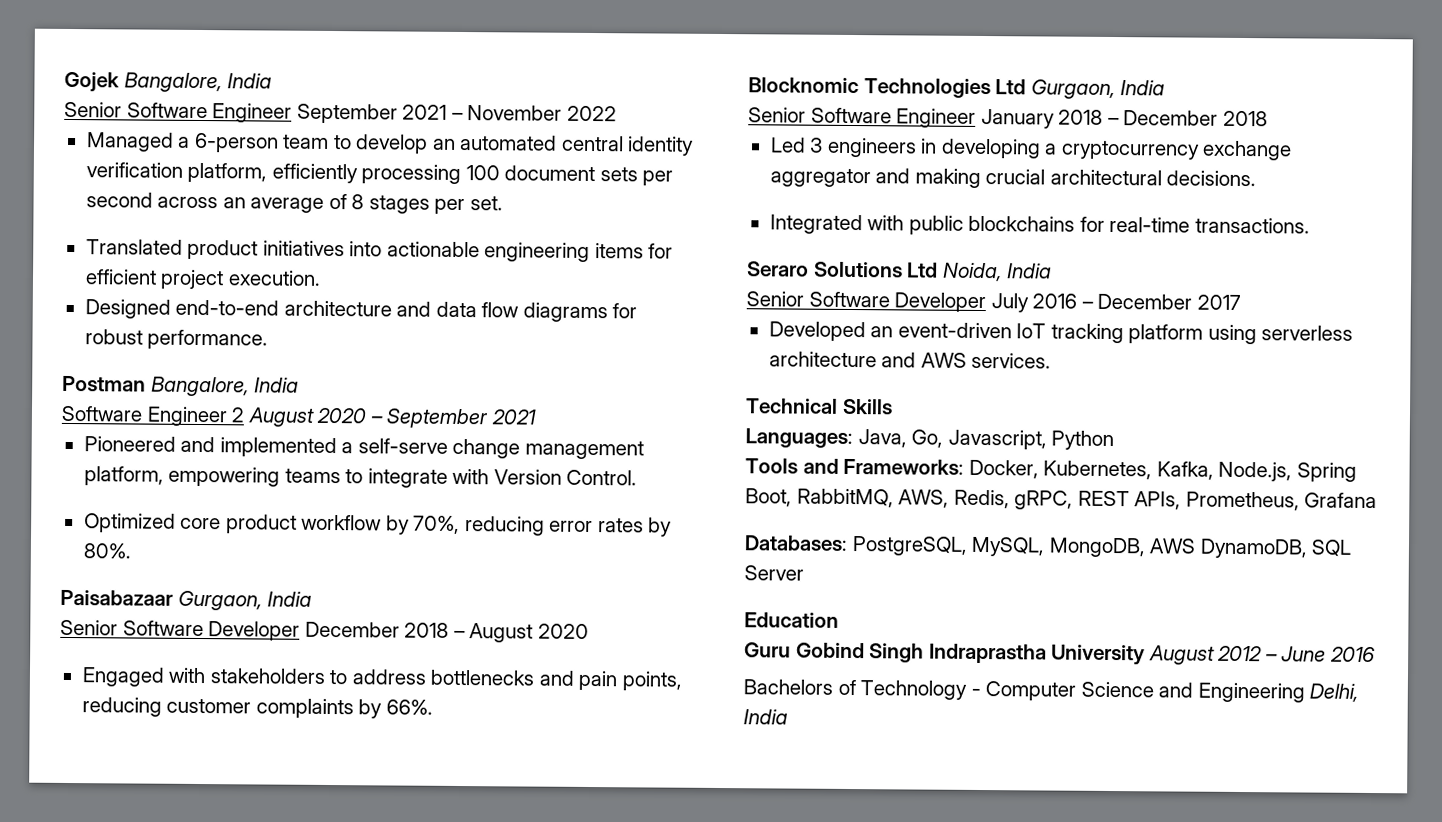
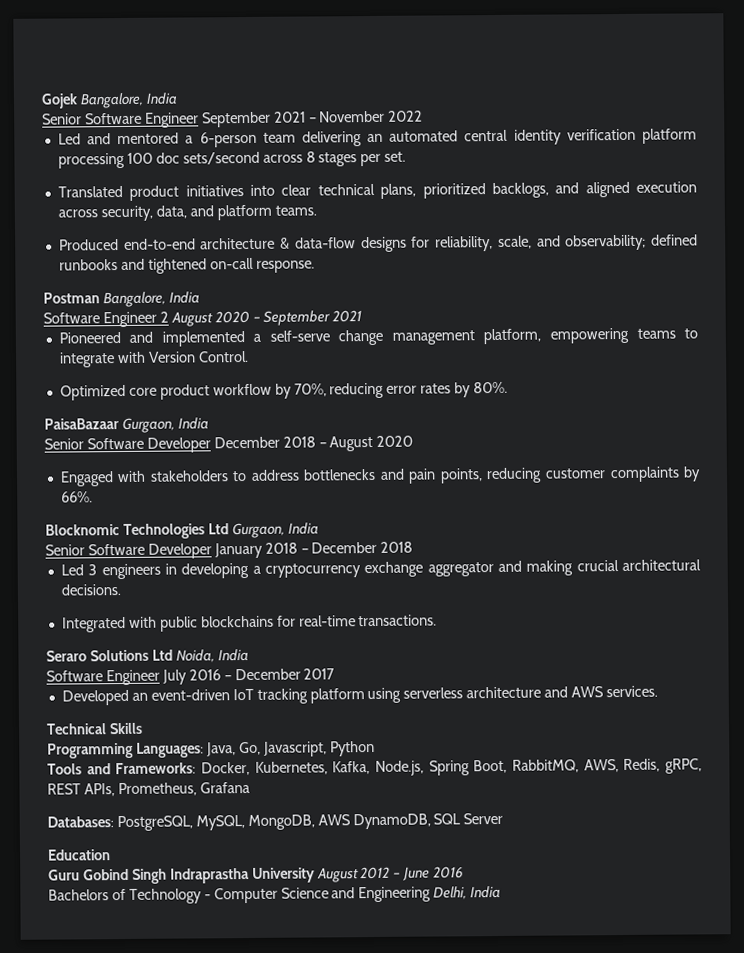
- Managed a 6-person team to develop an automated central identity verification platform, efficiently processing 100 document sets per second across an average of 8 stages per set.
+ Led and mentored a 6-person team delivering an automated central identity verification platform processing 100 doc sets/second across 8 stages per set.
- Translated product initiatives into actionable engineering items for efficient project execution.
- Designed end-to-end architecture and data flow diagrams for robust performance.
+ Translated product initiatives into clear technical plans, prioritized backlogs, and aligned execution across security, data, and platform teams.
+ Produced end-to-end architecture & data-flow designs for reliability, scale, and observability; defined runbooks and tightened on-call response.
- Paisabazaar Gurgaon, India
+ PaisaBazaar Gurgaon, India
- Senior Software Engineer January 2018 – December 2018
+ Senior Software Developer January 2018 – December 2018
- Senior Software Developer July 2016 – December 2017
+ Software Engineer July 2016 – December 2017
- Languages: Java, Go, Javascript, Python
+ Programming Languages: Java, Go, Javascript, Python

